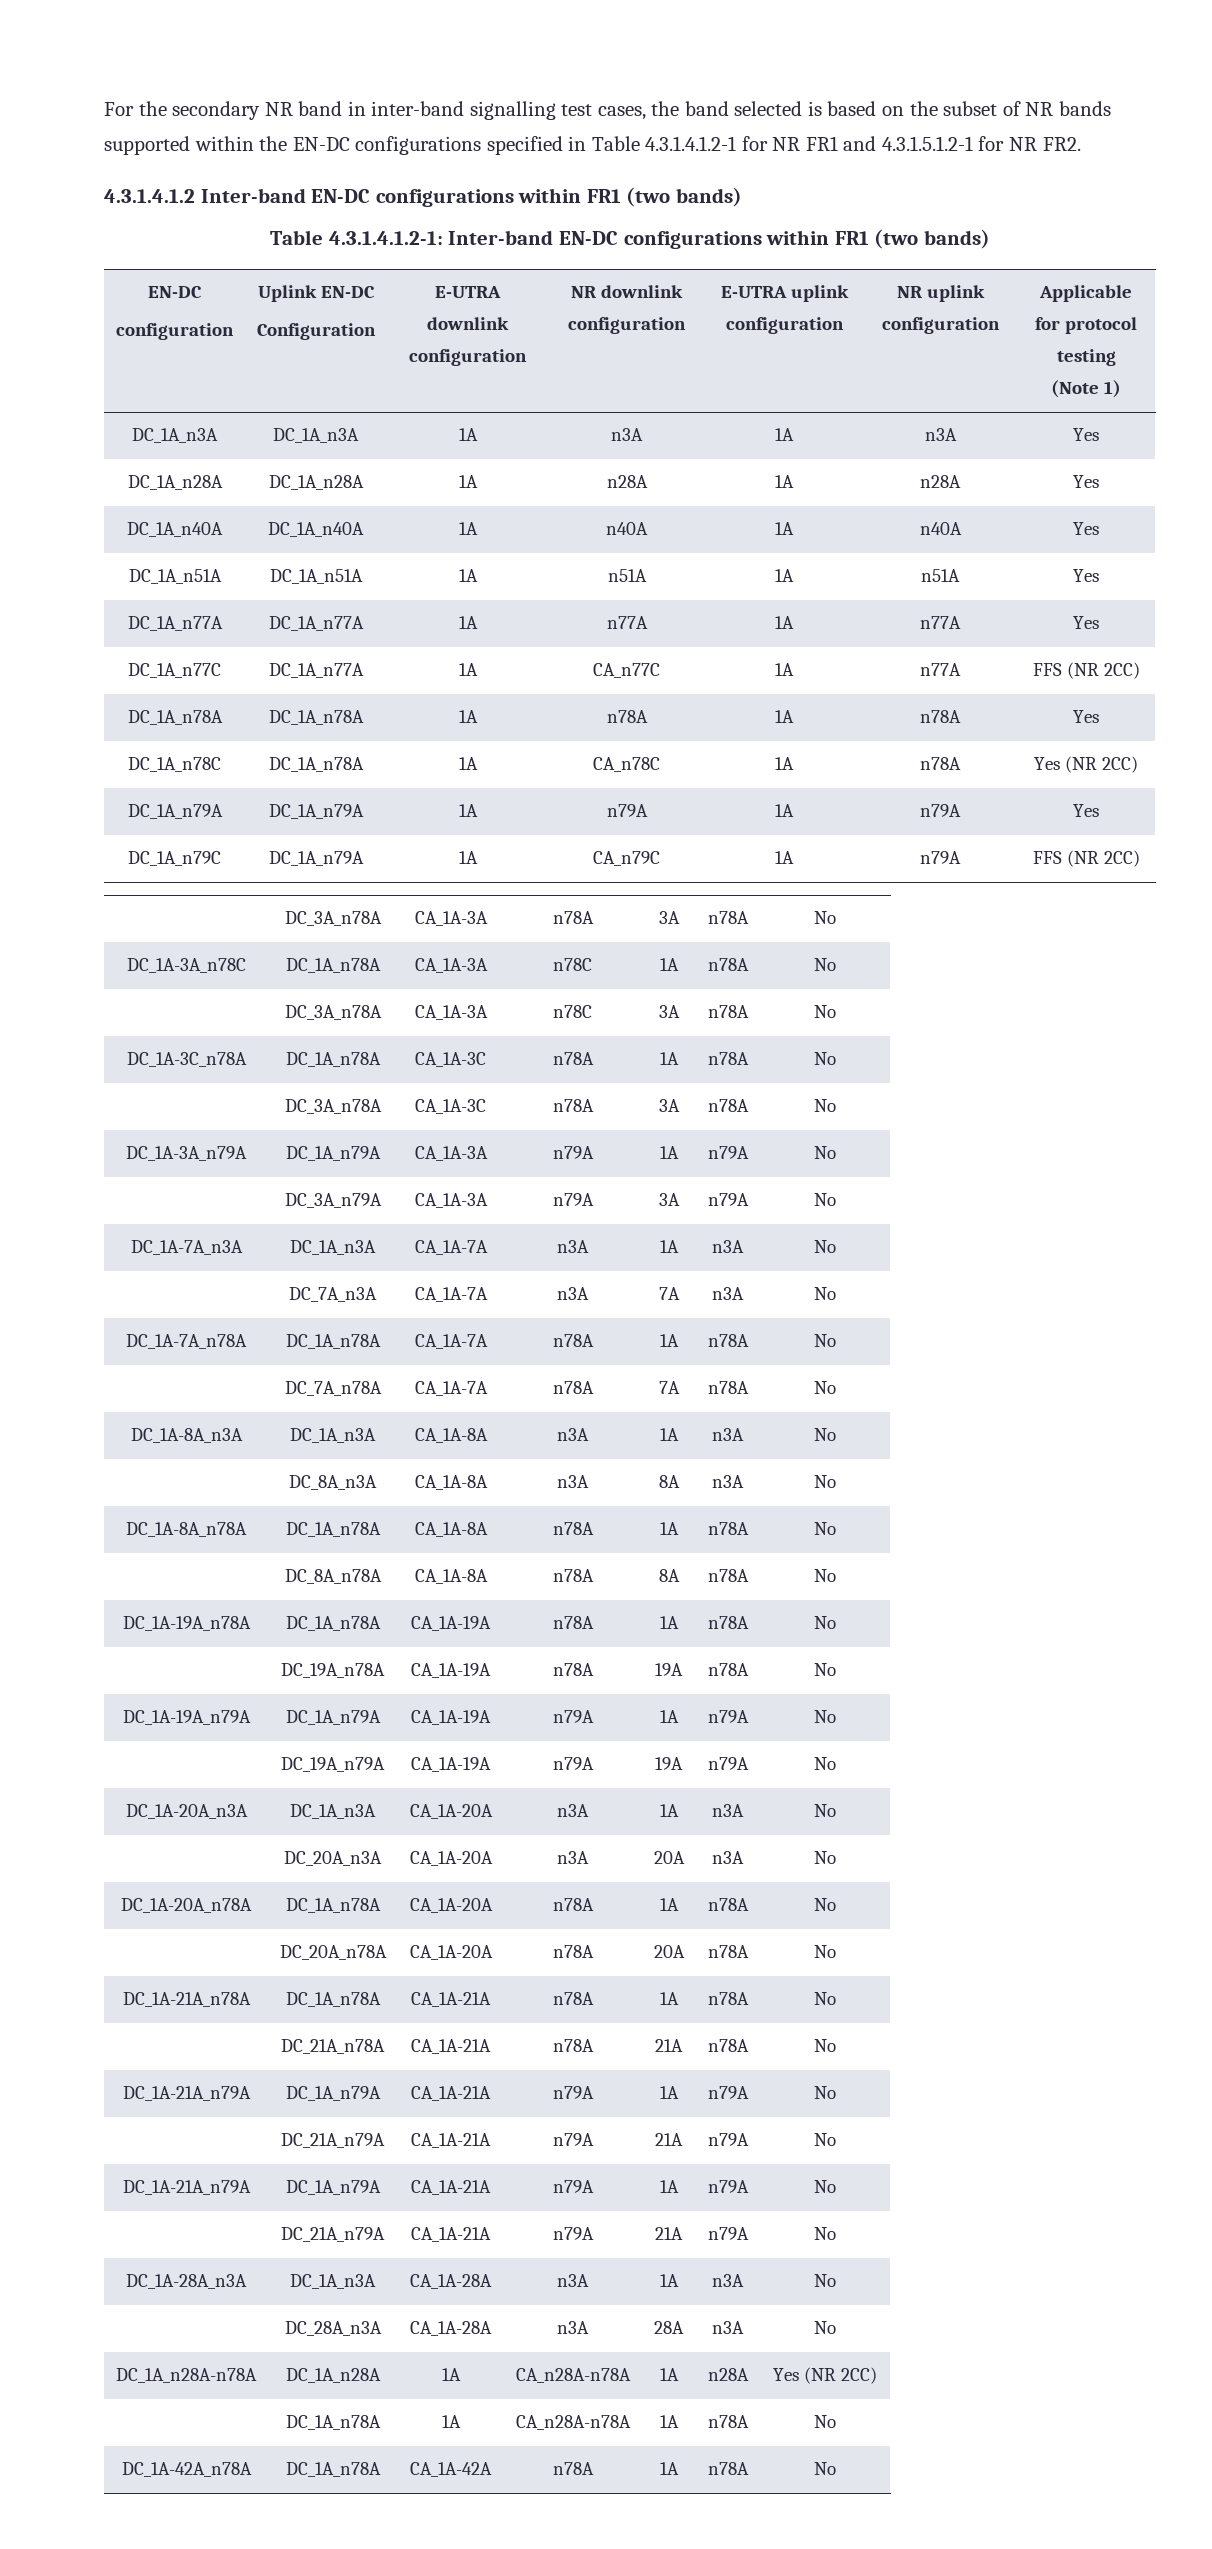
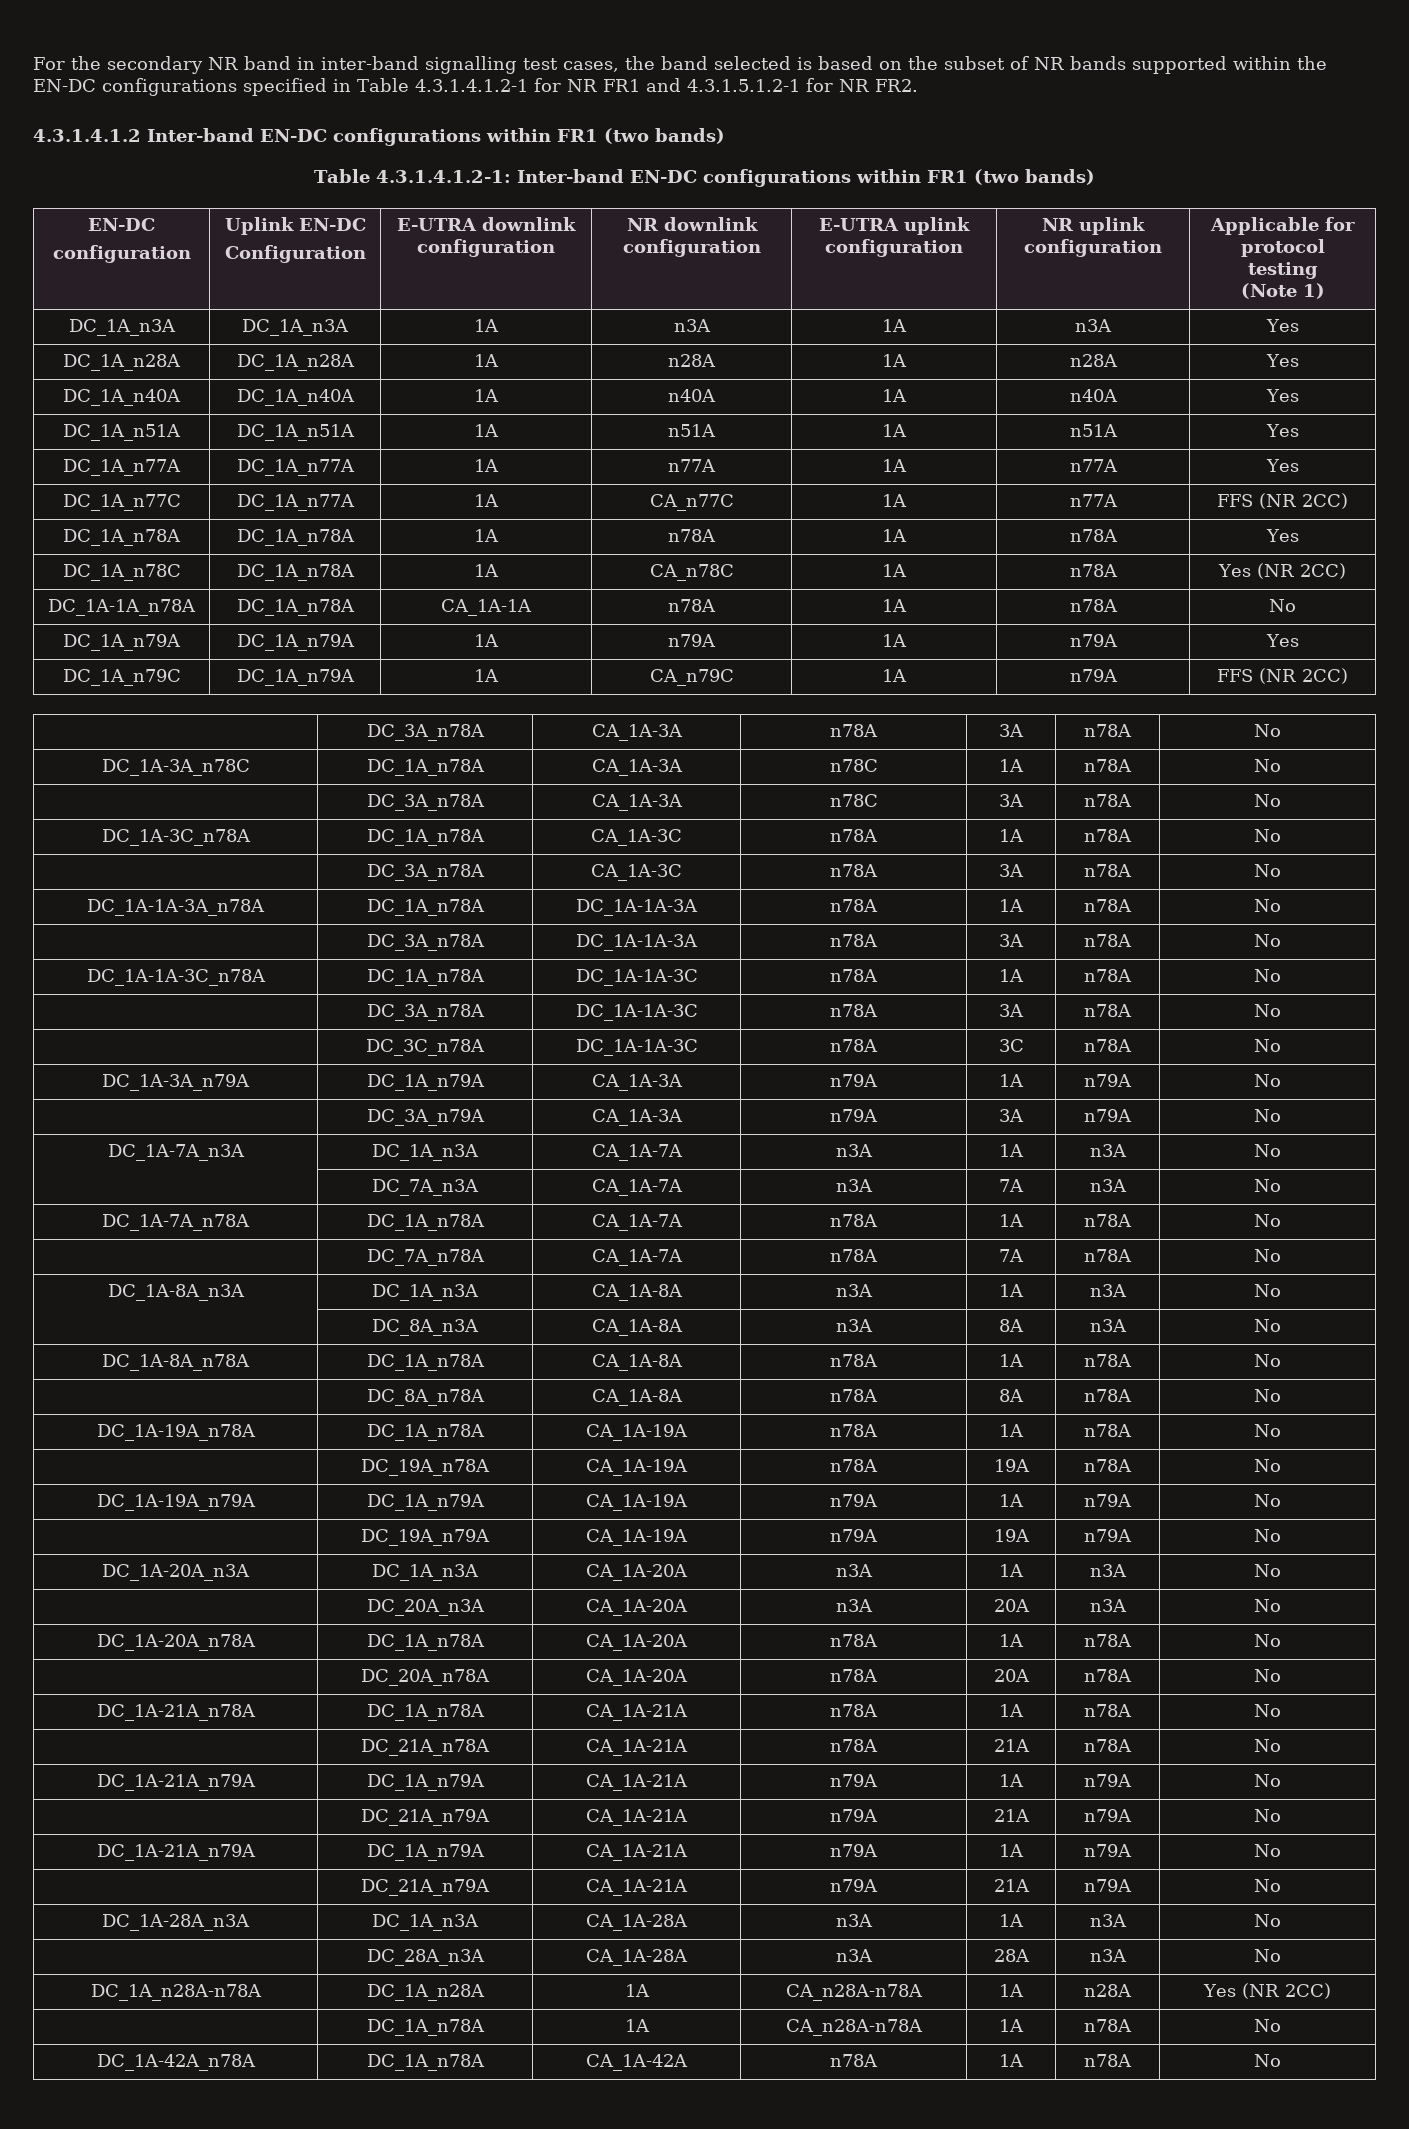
+ DC_1A-1A_n78A | DC_1A_n78A | CA_1A-1A | n78A | 1A | n78A | No
+ DC_1A-1A-3A_n78A | DC_1A_n78A | DC_1A-1A-3A | n78A | 1A | n78A | No
+ | DC_3A_n78A | DC_1A-1A-3A | n78A | 3A | n78A | No
+ DC_1A-1A-3C_n78A | DC_1A_n78A | DC_1A-1A-3C | n78A | 1A | n78A | No
+ | DC_3A_n78A | DC_1A-1A-3C | n78A | 3A | n78A | No
+ | DC_3C_n78A | DC_1A-1A-3C | n78A | 3C | n78A | No

